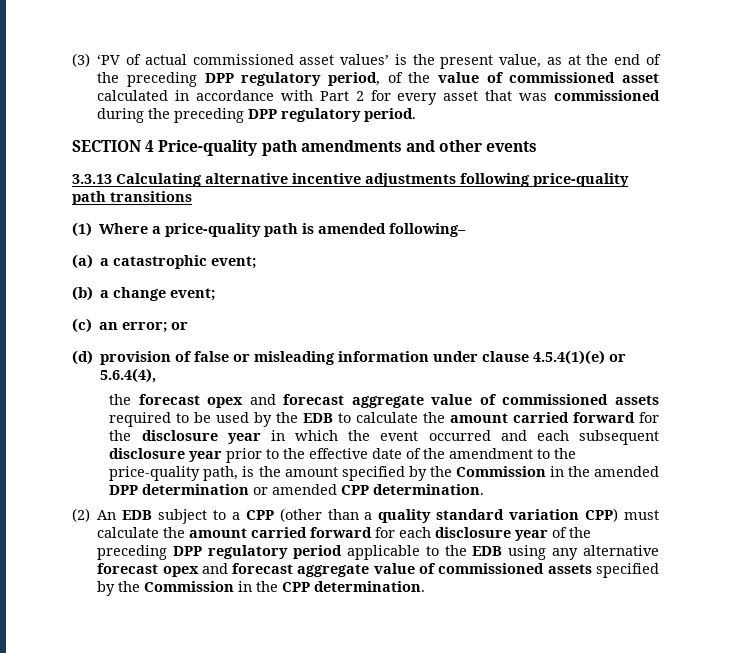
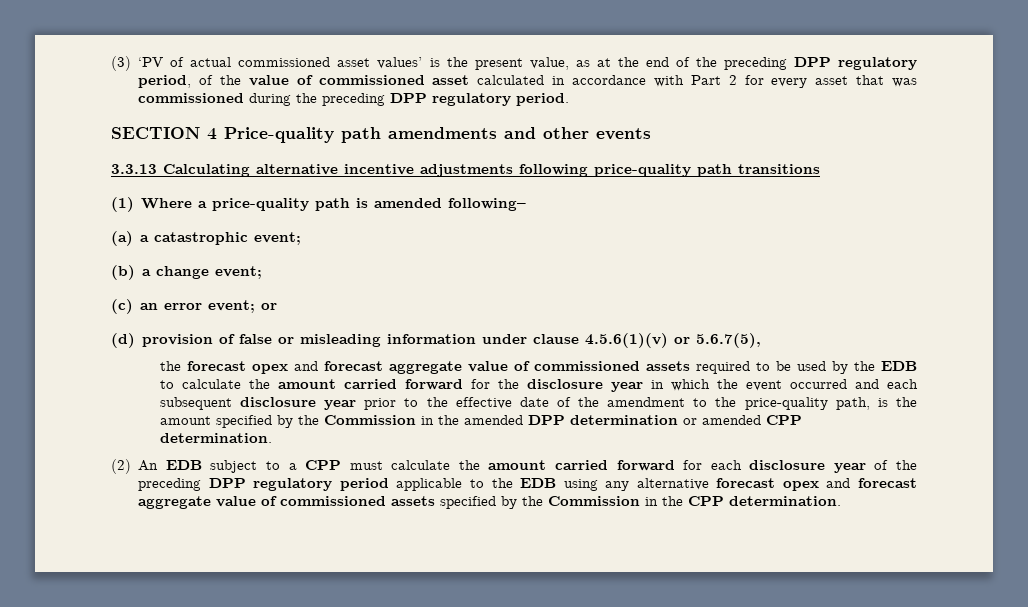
- (c) an error; or
+ (c) an error event; or
- (d) provision of false or misleading information under clause 4.5.4(1)(e) or 5.6.4(4),
+ (d) provision of false or misleading information under clause 4.5.6(1)(v) or 5.6.7(5),
- (2) An EDB subject to a CPP (other than a quality standard variation CPP) must calculate the amount carried forward for each disclosure year of the preceding DPP regulatory period applicable to the EDB using any alternative forecast opex and forecast aggregate value of commissioned assets specified by the Commission in the CPP determination.
+ (2) An EDB subject to a CPP must calculate the amount carried forward for each disclosure year of the preceding DPP regulatory period applicable to the EDB using any alternative forecast opex and forecast aggregate value of commissioned assets specified by the Commission in the CPP determination.

